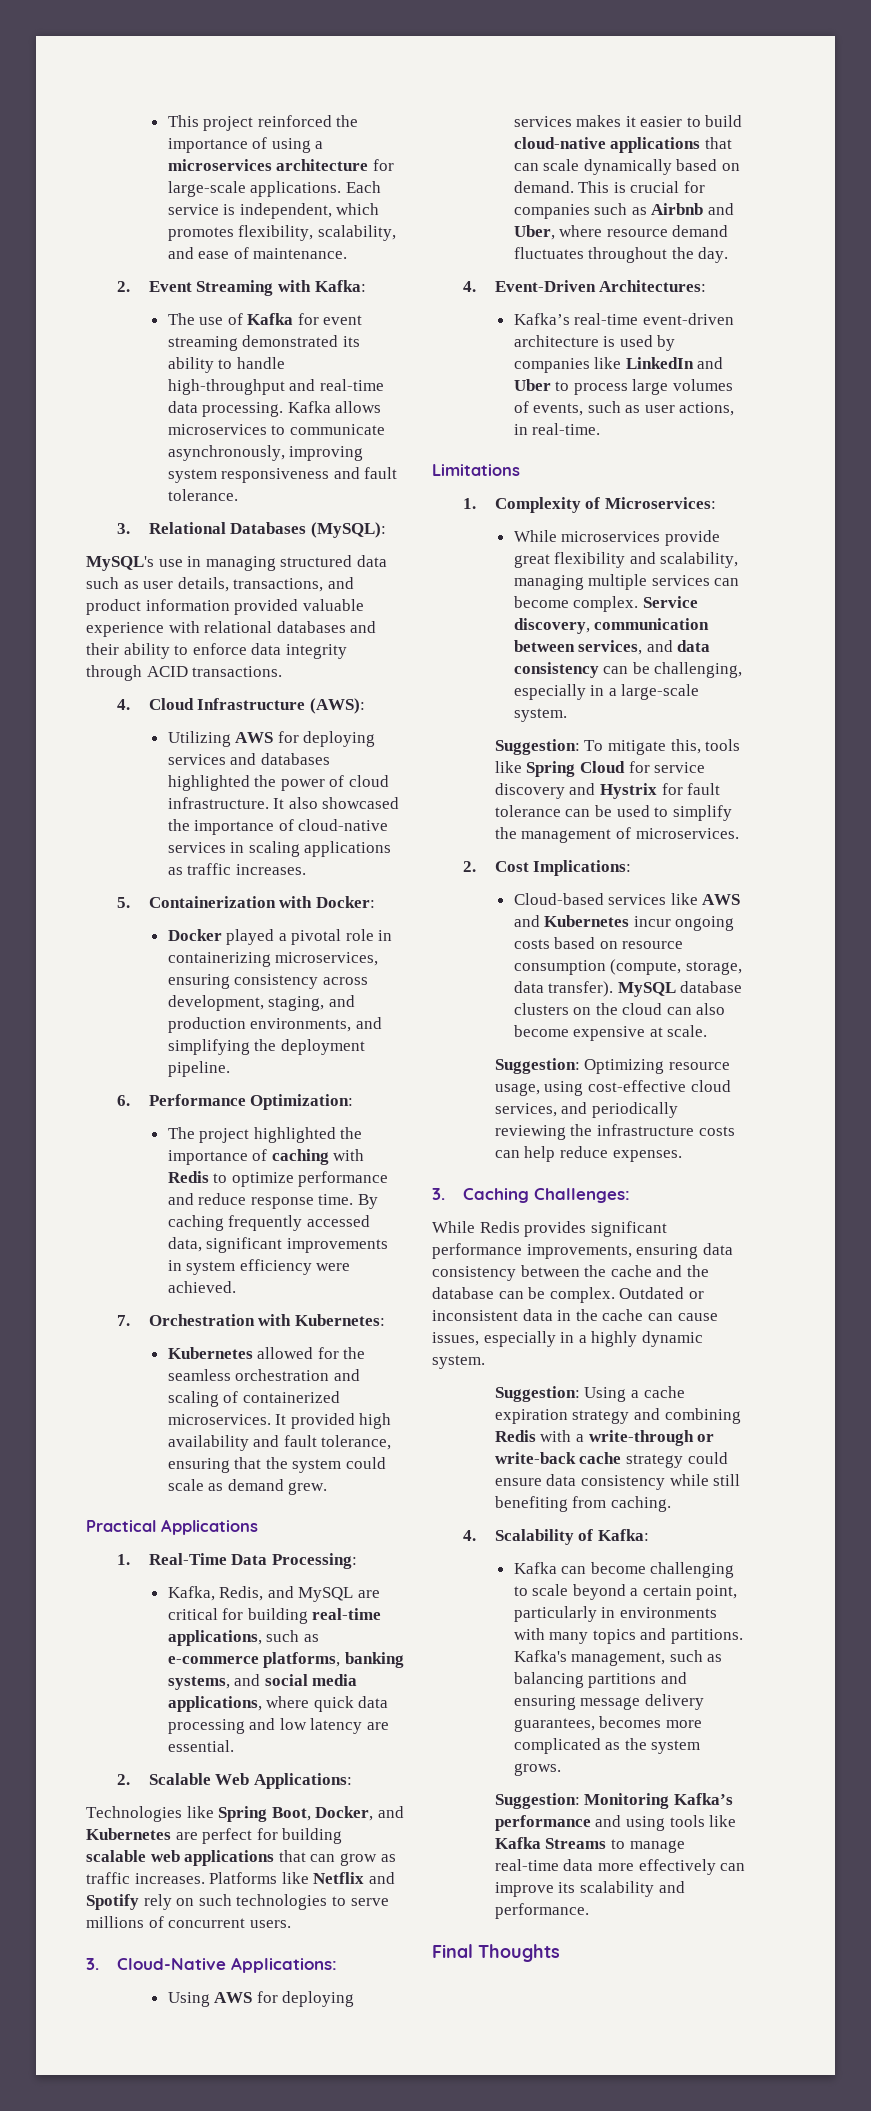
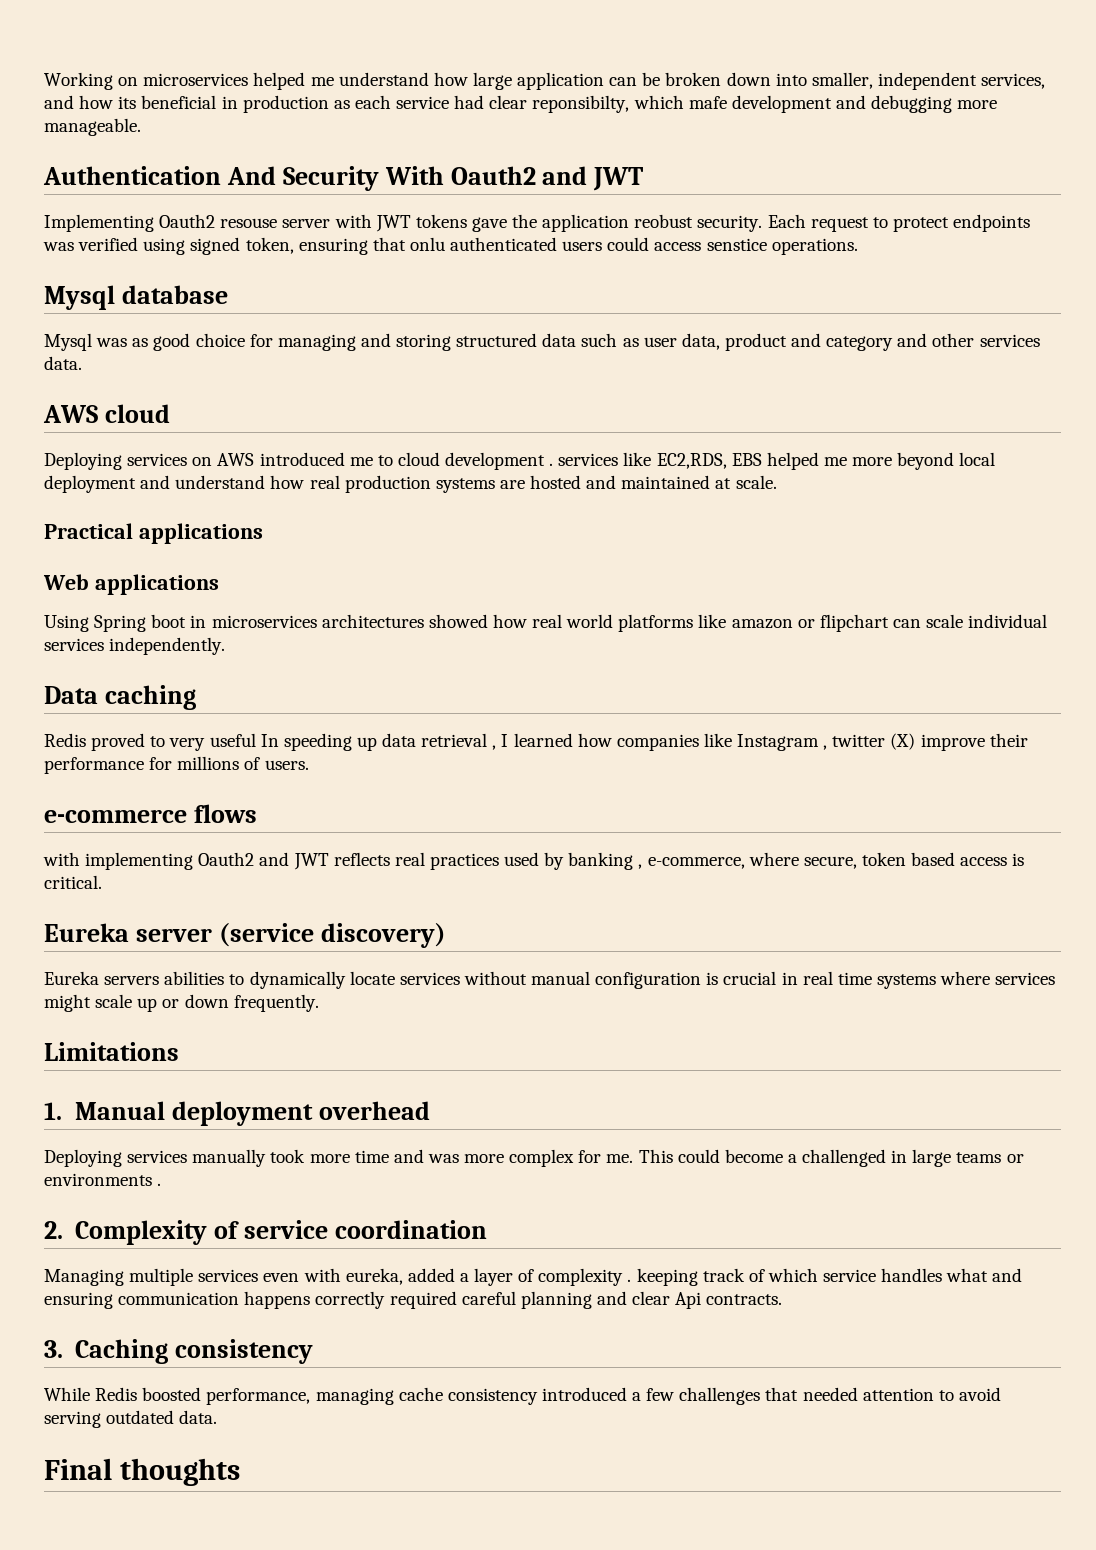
- This project reinforced the importance of using a microservices architecture for large-scale applications. Each service is independent, which promotes flexibility, scalability, and ease of maintenance.
- 2. Event Streaming with Kafka:
- The use of Kafka for event streaming demonstrated its ability to handle high-throughput and real-time data processing. Kafka allows microservices to communicate asynchronously, improving system responsiveness and fault tolerance.
- 3. Relational Databases (MySQL):
- MySQL's use in managing structured data such as user details, transactions, and product information provided valuable experience with relational databases and their ability to enforce data integrity through ACID transactions.
- 4. Cloud Infrastructure (AWS):
- Utilizing AWS for deploying services and databases highlighted the power of cloud infrastructure. It also showcased the importance of cloud-native services in scaling applications as traffic increases.
- 5. Containerization with Docker:
- Docker played a pivotal role in containerizing microservices, ensuring consistency across development, staging, and production environments, and simplifying the deployment pipeline.
- 6. Performance Optimization:
- The project highlighted the importance of caching with Redis to optimize performance and reduce response time. By caching frequently accessed data, significant improvements in system efficiency were achieved.
- 7. Orchestration with Kubernetes:
- Kubernetes allowed for the seamless orchestration and scaling of containerized microservices. It provided high availability and fault tolerance, ensuring that the system could scale as demand grew.
- Practical Applications
- 1. Real-Time Data Processing:
- Kafka, Redis, and MySQL are critical for building real-time applications, such as e-commerce platforms, banking systems, and social media applications, where quick data processing and low latency are essential.
- 2. Scalable Web Applications:
- Technologies like Spring Boot, Docker, and Kubernetes are perfect for building scalable web applications that can grow as traffic increases. Platforms like Netflix and Spotify rely on such technologies to serve millions of concurrent users.
+ Working on microservices helped me understand how large application can be broken down into smaller, independent services, and how its beneficial in production as each service had clear reponsibilty, which mafe development and debugging more manageable.
+ Authentication And Security With Oauth2 and JWT
+ Implementing Oauth2 resouse server with JWT tokens gave the application reobust security. Each request to protect endpoints was verified using signed token, ensuring that onlu authenticated users could access senstice operations.
+ Mysql database
+ Mysql was as good choice for managing and storing structured data such as user data, product and category and other services data.
+ AWS cloud
+ Deploying services on AWS introduced me to cloud development . services like EC2,RDS, EBS helped me more beyond local deployment and understand how real production systems are hosted and maintained at scale.
+ Practical applications
+ Web applications
+ Using Spring boot in microservices architectures showed how real world platforms like amazon or flipchart can scale individual services independently.
+ Data caching
+ Redis proved to very useful In speeding up data retrieval , I learned how companies like Instagram , twitter (X) improve their performance for millions of users.
- 3. Cloud-Native Applications:
- Using AWS for deploying services makes it easier to build cloud-native applications that can scale dynamically based on demand. This is crucial for companies such as Airbnb and Uber, where resource demand fluctuates throughout the day.
- 4. Event-Driven Architectures:
- Kafka’s real-time event-driven architecture is used by companies like LinkedIn and Uber to process large volumes of events, such as user actions, in real-time.
+ e-commerce flows
+ with implementing Oauth2 and JWT reflects real practices used by banking , e-commerce, where secure, token based access is critical.
+ Eureka server (service discovery)
+ Eureka servers abilities to dynamically locate services without manual configuration is crucial in real time systems where services might scale up or down frequently.
  Limitations
- 1. Complexity of Microservices:
- While microservices provide great flexibility and scalability, managing multiple services can become complex. Service discovery, communication between services, and data consistency can be challenging, especially in a large-scale system.
- Suggestion: To mitigate this, tools like Spring Cloud for service discovery and Hystrix for fault tolerance can be used to simplify the management of microservices.
- 2. Cost Implications:
- Cloud-based services like AWS and Kubernetes incur ongoing costs based on resource consumption (compute, storage, data transfer). MySQL database clusters on the cloud can also become expensive at scale.
- Suggestion: Optimizing resource usage, using cost-effective cloud services, and periodically reviewing the infrastructure costs can help reduce expenses.
+ 1. Manual deployment overhead
+ Deploying services manually took more time and was more complex for me. This could become a challenged in large teams or environments .
+ 2. Complexity of service coordination
+ Managing multiple services even with eureka, added a layer of complexity . keeping track of which service handles what and ensuring communication happens correctly required careful planning and clear Api contracts.
- 3. Caching Challenges:
+ 3. Caching consistency
- While Redis provides significant performance improvements, ensuring data consistency between the cache and the database can be complex. Outdated or inconsistent data in the cache can cause issues, especially in a highly dynamic system.
- Suggestion: Using a cache expiration strategy and combining Redis with a write-through or write-back cache strategy could ensure data consistency while still benefiting from caching.
- 4. Scalability of Kafka:
- Kafka can become challenging to scale beyond a certain point, particularly in environments with many topics and partitions. Kafka's management, such as balancing partitions and ensuring message delivery guarantees, becomes more complicated as the system grows.
- Suggestion: Monitoring Kafka’s performance and using tools like Kafka Streams to manage real-time data more effectively can improve its scalability and performance.
+ While Redis boosted performance, managing cache consistency introduced a few challenges that needed attention to avoid serving outdated data.
- Final Thoughts
+ Final thoughts

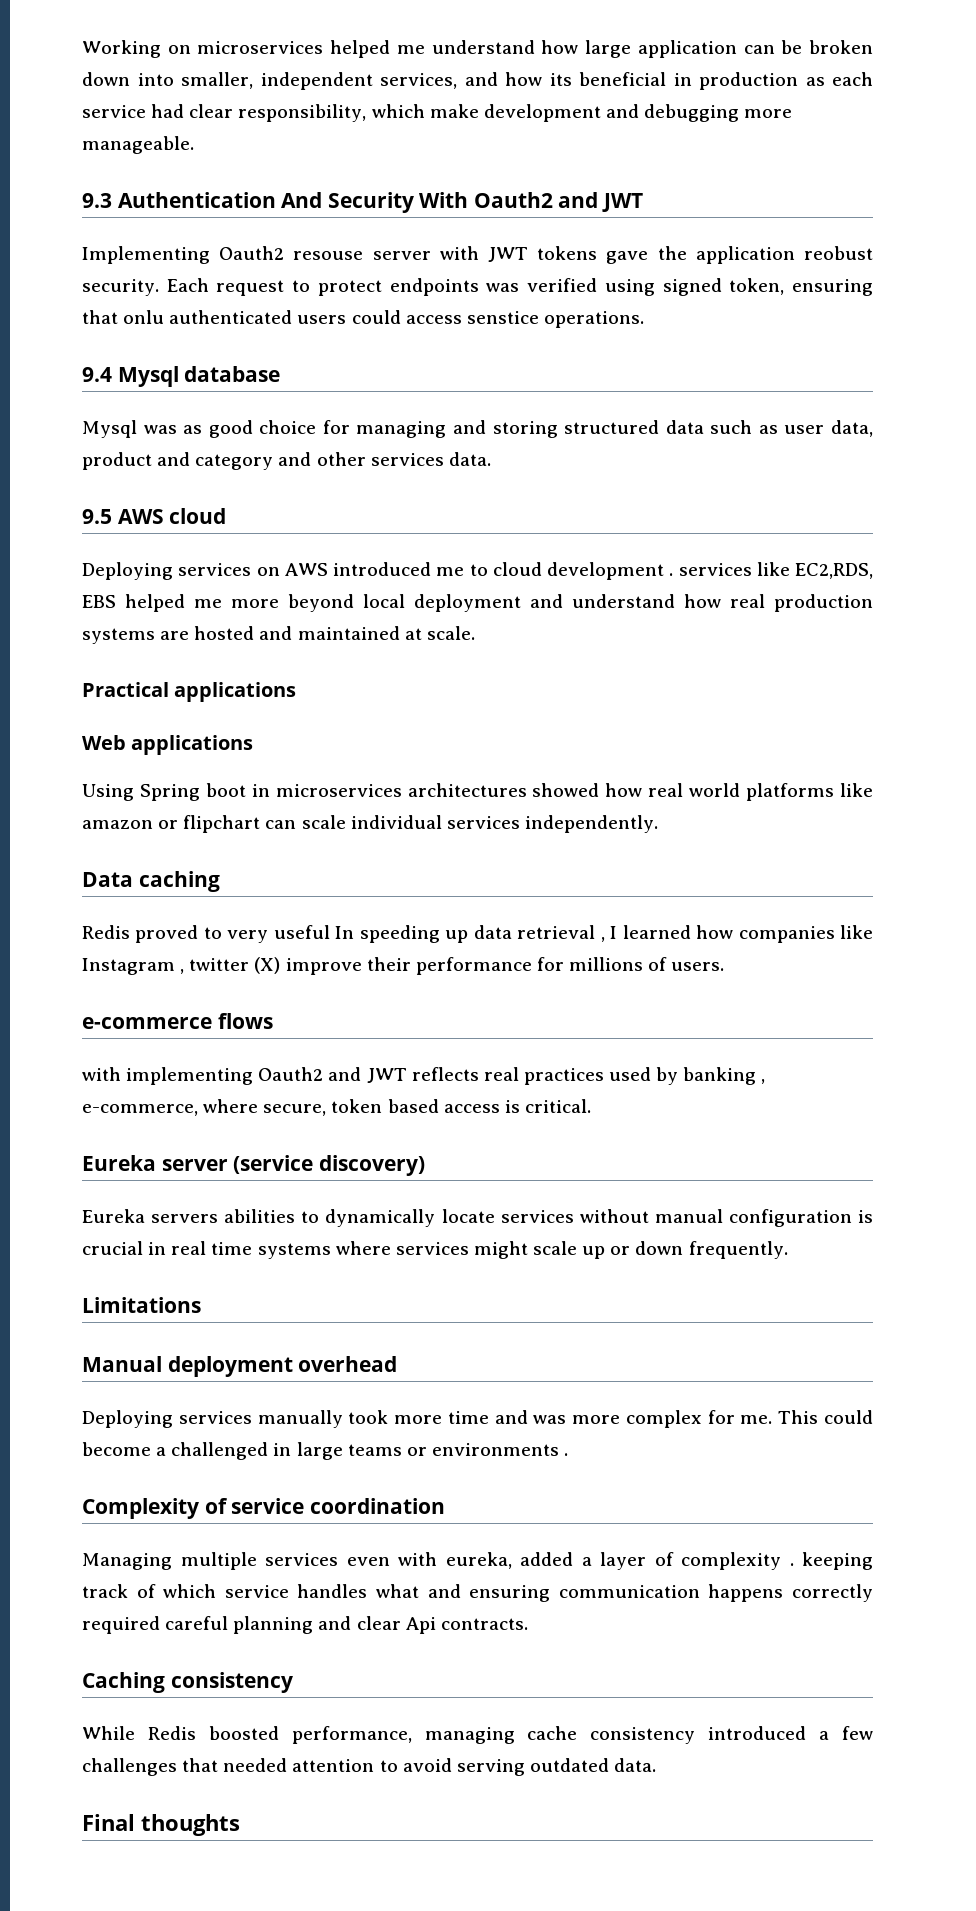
- Working on microservices helped me understand how large application can be broken down into smaller, independent services, and how its beneficial in production as each service had clear reponsibilty, which mafe development and debugging more manageable.
+ Working on microservices helped me understand how large application can be broken down into smaller, independent services, and how its beneficial in production as each service had clear responsibility, which make development and debugging more manageable.
- Authentication And Security With Oauth2 and JWT
+ 9.3 Authentication And Security With Oauth2 and JWT
- Mysql database
+ 9.4 Mysql database
- AWS cloud
+ 9.5 AWS cloud
- 1. Manual deployment overhead
+ Manual deployment overhead
- 2. Complexity of service coordination
+ Complexity of service coordination
- 3. Caching consistency
+ Caching consistency

